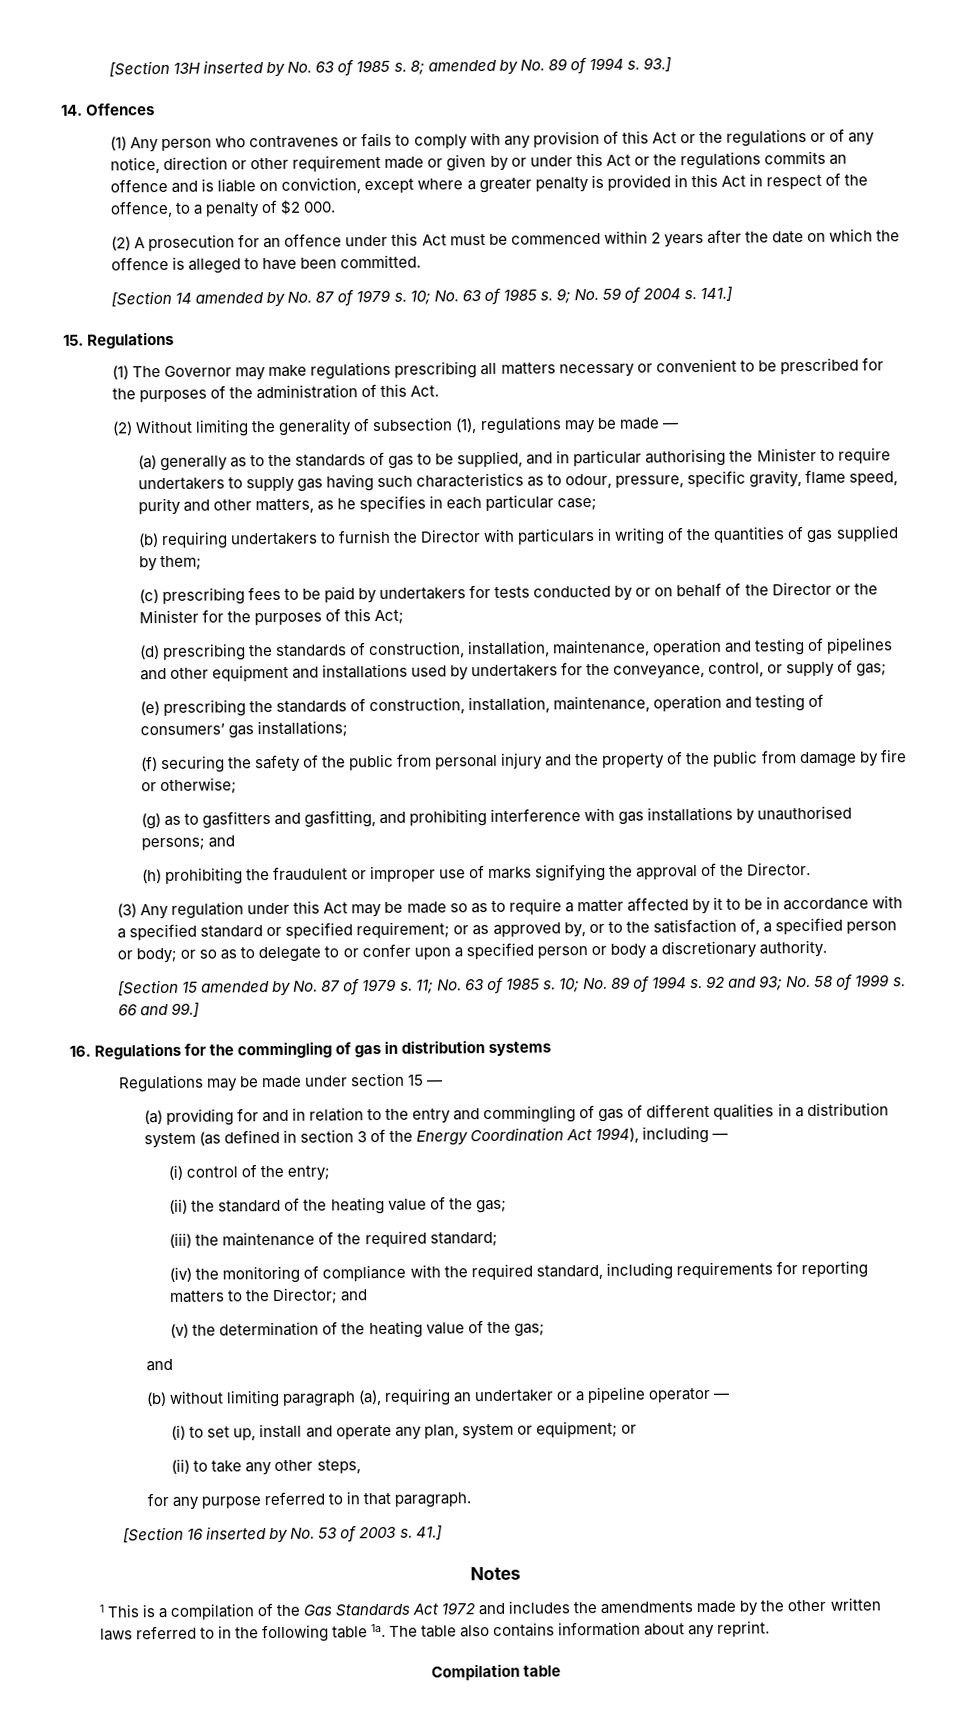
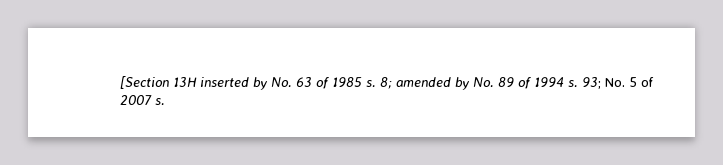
- 93.]
- 14. Offences
- (1) Any person who contravenes or fails to comply with any provision of this Act or the regulations or of any notice, direction or other requirement made or given by or under this Act or the regulations commits an offence and is liable on conviction, except where a greater penalty is provided in this Act in respect of the offence, to a penalty of $2 000.
- (2) A prosecution for an offence under this Act must be commenced within 2 years after the date on which the offence is alleged to have been committed.
- [Section 14 amended by No. 87 of 1979 s. 10; No. 63 of 1985 s. 9; No. 59 of 2004 s. 141.]
- 15. Regulations
- (1) The Governor may make regulations prescribing all matters necessary or convenient to be prescribed for the purposes of the administration of this Act.
- (2) Without limiting the generality of subsection (1), regulations may be made —
- (a) generally as to the standards of gas to be supplied, and in particular authorising the Minister to require undertakers to supply gas having such characteristics as to odour, pressure, specific gravity, flame speed, purity and other matters, as he specifies in each particular case;
- (b) requiring undertakers to furnish the Director with particulars in writing of the quantities of gas supplied by them;
- (c) prescribing fees to be paid by undertakers for tests conducted by or on behalf of the Director or the Minister for the purposes of this Act;
- (d) prescribing the standards of construction, installation, maintenance, operation and testing of pipelines and other equipment and installations used by undertakers for the conveyance, control, or supply of gas;
- (e) prescribing the standards of construction, installation, maintenance, operation and testing of consumers’ gas installations;
- (f) securing the safety of the public from personal injury and the property of the public from damage by fire or otherwise;
- (g) as to gasfitters and gasfitting, and prohibiting interference with gas installations by unauthorised persons; and
- (h) prohibiting the fraudulent or improper use of marks signifying the approval of the Director.
- (3) Any regulation under this Act may be made so as to require a matter affected by it to be in accordance with a specified standard or specified requirement; or as approved by, or to the satisfaction of, a specified person or body; or so as to delegate to or confer upon a specified person or body a discretionary authority.
- [Section 15 amended by No. 87 of 1979 s. 11; No. 63 of 1985 s. 10; No. 89 of 1994 s. 92 and 93; No. 58 of 1999 s. 66 and 99.]
- 16. Regulations for the commingling of gas in distribution systems
- Regulations may be made under section 15 —
- (a) providing for and in relation to the entry and commingling of gas of different qualities in a distribution system (as defined in section 3 of the Energy Coordination Act 1994), including —
- (i) control of the entry;
- (ii) the standard of the heating value of the gas;
- (iii) the maintenance of the required standard;
- (iv) the monitoring of compliance with the required standard, including requirements for reporting matters to the Director; and
- (v) the determination of the heating value of the gas;
- and
- (b) without limiting paragraph (a), requiring an undertaker or a pipeline operator —
- (i) to set up, install and operate any plan, system or equipment; or
- (ii) to take any other steps,
- for any purpose referred to in that paragraph.
- [Section 16 inserted by No. 53 of 2003 s. 41.]
- Notes
- 1 This is a compilation of the Gas Standards Act 1972 and includes the amendments made by the other written laws referred to in the following table 1a. The table also contains information about any reprint.
- Compilation table
+ 93; No. 5 of 2007 s.

